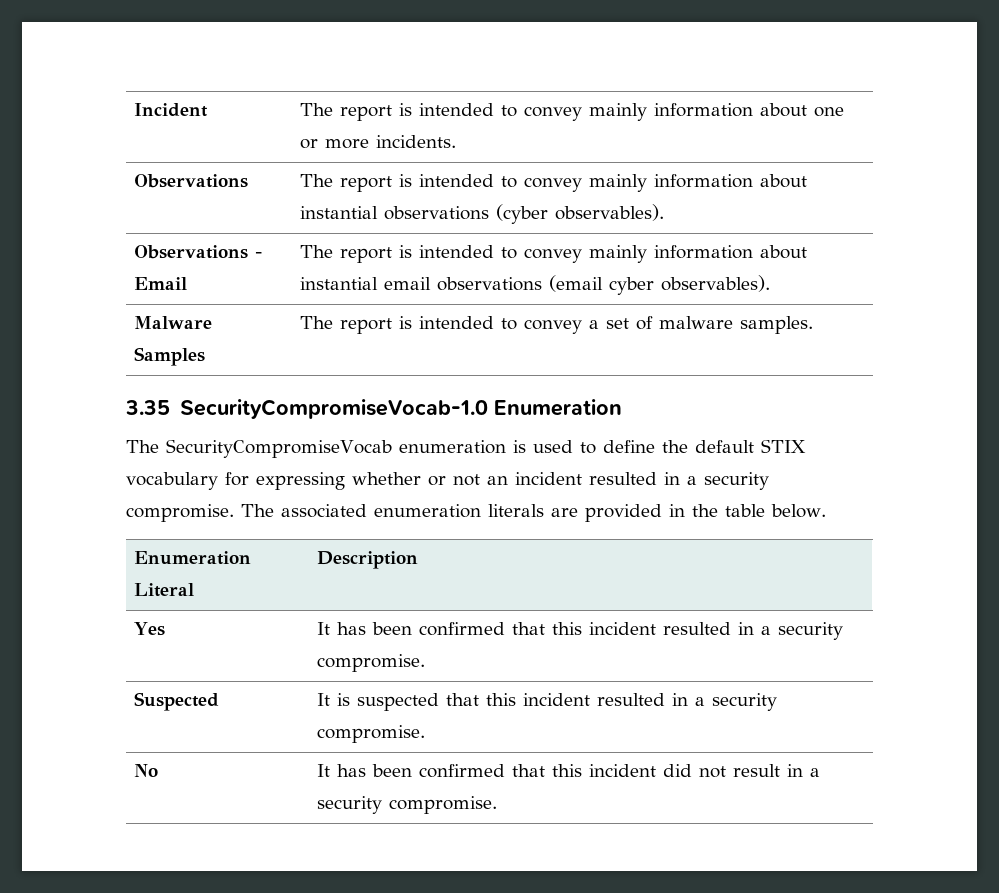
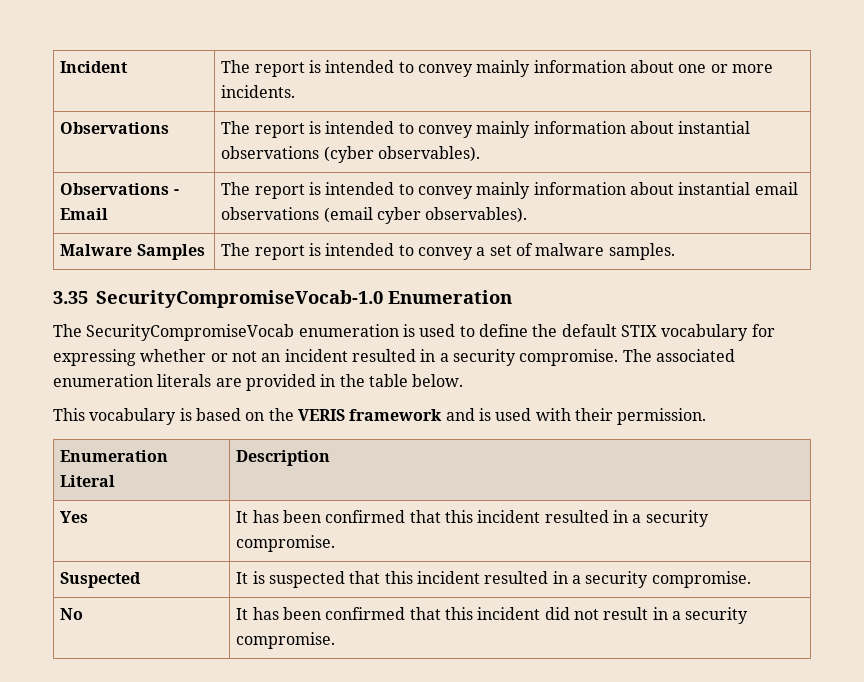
+ This vocabulary is based on the VERIS framework and is used with their permission.

